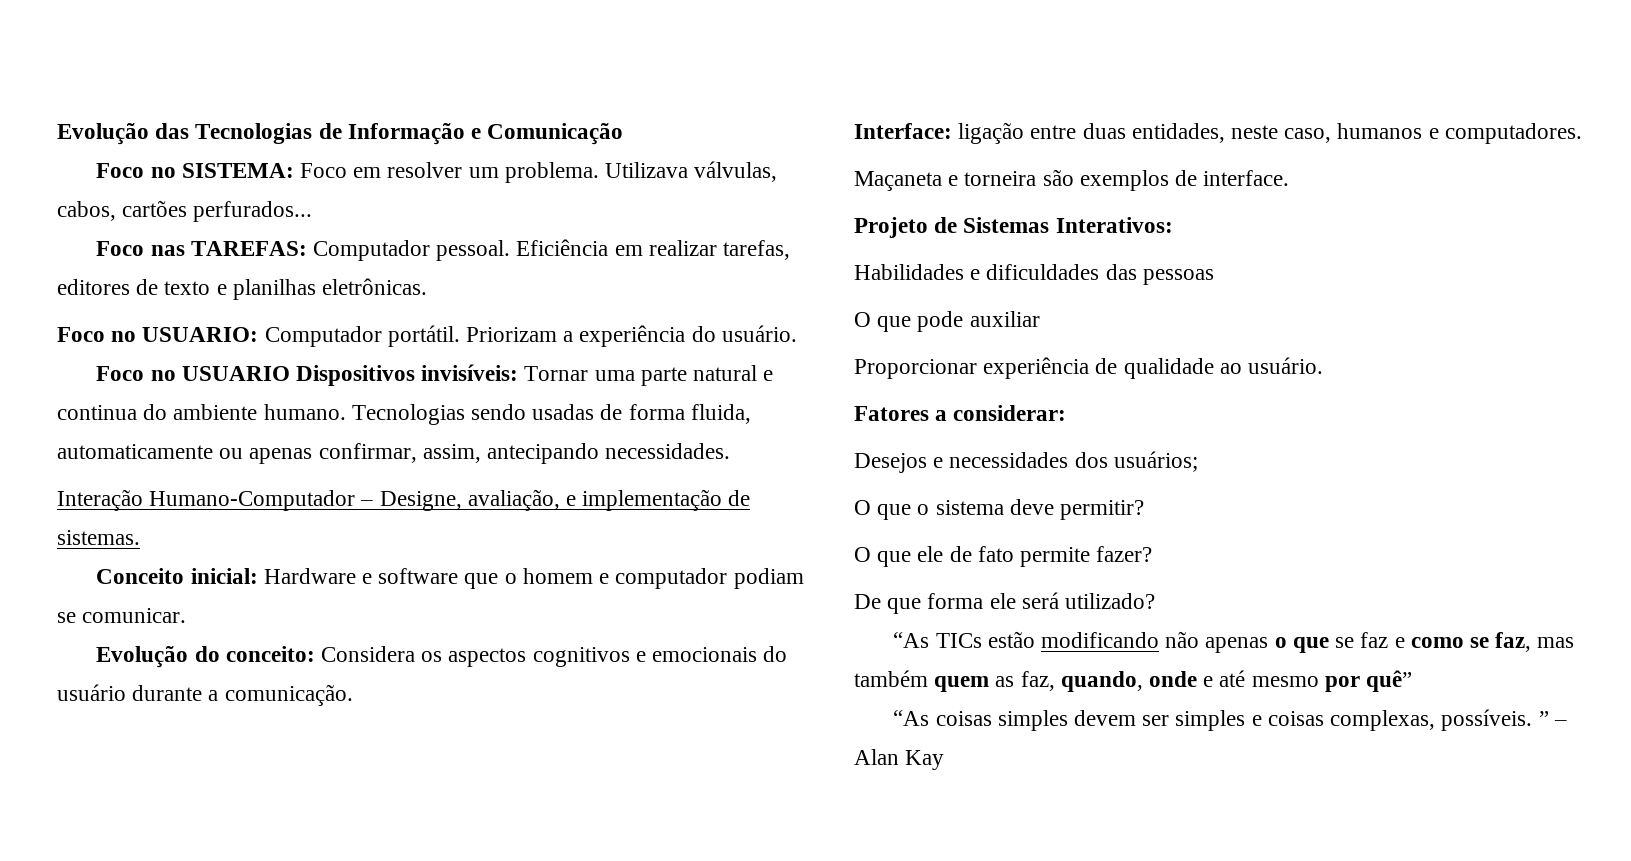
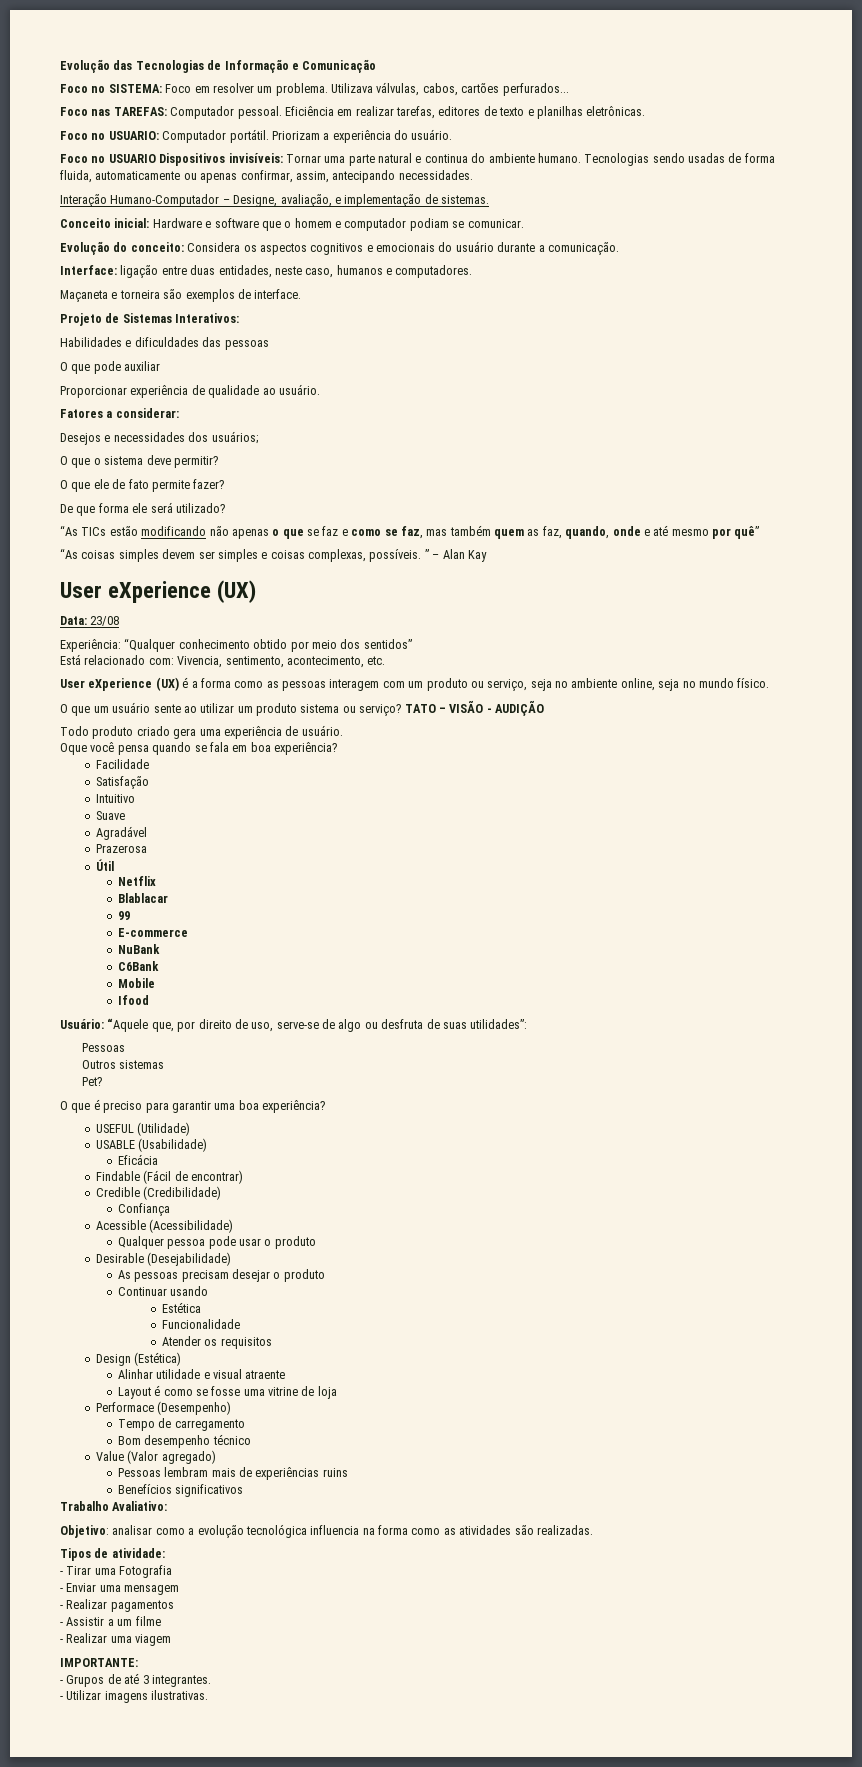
  “As coisas simples devem ser simples e coisas complexas, possíveis. ” – Alan Kay
+ User eXperience (UX)
+ Data: 23/08
+ Experiência: “Qualquer conhecimento obtido por meio dos sentidos”
+ Está relacionado com: Vivencia, sentimento, acontecimento, etc.
+ User eXperience (UX) é a forma como as pessoas interagem com um produto ou serviço, seja no ambiente online, seja no mundo físico.
+ O que um usuário sente ao utilizar um produto sistema ou serviço? TATO – VISÃO - AUDIÇÃO
+ Todo produto criado gera uma experiência de usuário.
+ Oque você pensa quando se fala em boa experiência?
+ Facilidade
+ Satisfação
+ Intuitivo
+ Suave
+ Agradável
+ Prazerosa
+ Útil
+ Netflix
+ Blablacar
+ 99
+ E-commerce
+ NuBank
+ C6Bank
+ Mobile
+ Ifood
+ Usuário: “Aquele que, por direito de uso, serve-se de algo ou desfruta de suas utilidades”:
+ Pessoas
+ Outros sistemas
+ Pet?
+ O que é preciso para garantir uma boa experiência?
+ USEFUL (Utilidade)
+ USABLE (Usabilidade)
+ Eficácia
+ Findable (Fácil de encontrar)
+ Credible (Credibilidade)
+ Confiança
+ Acessible (Acessibilidade)
+ Qualquer pessoa pode usar o produto
+ Desirable (Desejabilidade)
+ As pessoas precisam desejar o produto
+ Continuar usando
+ Estética
+ Funcionalidade
+ Atender os requisitos
+ Design (Estética)
+ Alinhar utilidade e visual atraente
+ Layout é como se fosse uma vitrine de loja
+ Performace (Desempenho)
+ Tempo de carregamento
+ Bom desempenho técnico
+ Value (Valor agregado)
+ Pessoas lembram mais de experiências ruins
+ Benefícios significativos
+ Trabalho Avaliativo:
+ Objetivo: analisar como a evolução tecnológica influencia na forma como as atividades são realizadas.
+ Tipos de atividade:
+ - Tirar uma Fotografia
+ - Enviar uma mensagem
+ - Realizar pagamentos
+ - Assistir a um filme
+ - Realizar uma viagem
+ IMPORTANTE:
+ - Grupos de até 3 integrantes.
+ - Utilizar imagens ilustrativas.

